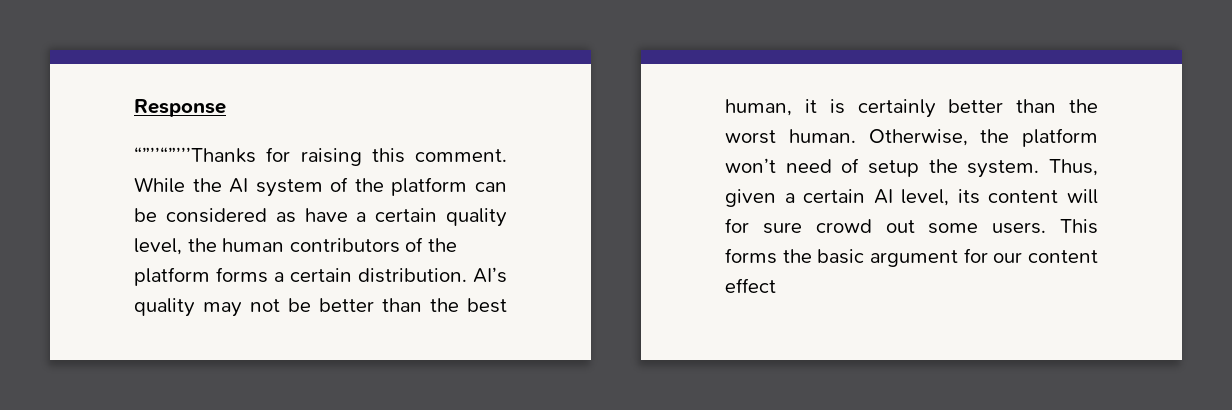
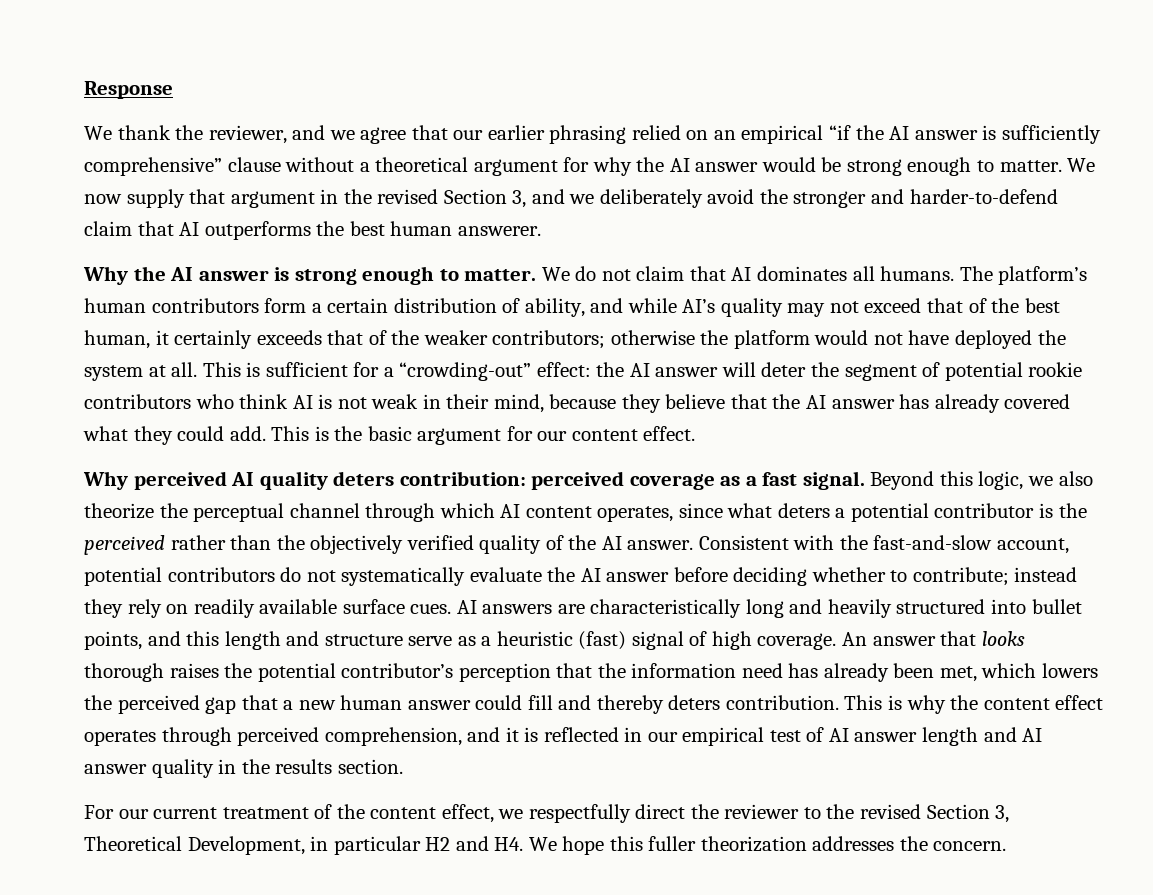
- “”’’“”’’’Thanks for raising this comment. While the AI system of the platform can be considered as have a certain quality level, the human contributors of the platform forms a certain distribution. AI’s quality may not be better than the best human, it is certainly better than the worst human. Otherwise, the platform won’t need of setup the system. Thus, given a certain AI level, its content will for sure crowd out some users. This forms the basic argument for our content effect
+ We thank the reviewer, and we agree that our earlier phrasing relied on an empirical “if the AI answer is sufficiently comprehensive” clause without a theoretical argument for why the AI answer would be strong enough to matter. We now supply that argument in the revised Section 3, and we deliberately avoid the stronger and harder-to-defend claim that AI outperforms the best human answerer.
+ Why the AI answer is strong enough to matter. We do not claim that AI dominates all humans. The platform’s human contributors form a certain distribution of ability, and while AI’s quality may not exceed that of the best human, it certainly exceeds that of the weaker contributors; otherwise the platform would not have deployed the system at all. This is sufficient for a “crowding-out” effect: the AI answer will deter the segment of potential rookie contributors who think AI is not weak in their mind, because they believe that the AI answer has already covered what they could add. This is the basic argument for our content effect.
+ Why perceived AI quality deters contribution: perceived coverage as a fast signal. Beyond this logic, we also theorize the perceptual channel through which AI content operates, since what deters a potential contributor is the perceived rather than the objectively verified quality of the AI answer. Consistent with the fast-and-slow account, potential contributors do not systematically evaluate the AI answer before deciding whether to contribute; instead they rely on readily available surface cues. AI answers are characteristically long and heavily structured into bullet points, and this length and structure serve as a heuristic (fast) signal of high coverage. An answer that looks thorough raises the potential contributor’s perception that the information need has already been met, which lowers the perceived gap that a new human answer could fill and thereby deters contribution. This is why the content effect operates through perceived comprehension, and it is reflected in our empirical test of AI answer length and AI answer quality in the results section.
+ For our current treatment of the content effect, we respectfully direct the reviewer to the revised Section 3, Theoretical Development, in particular H2 and H4. We hope this fuller theorization addresses the concern.

